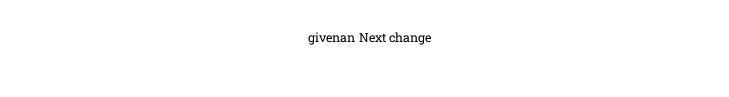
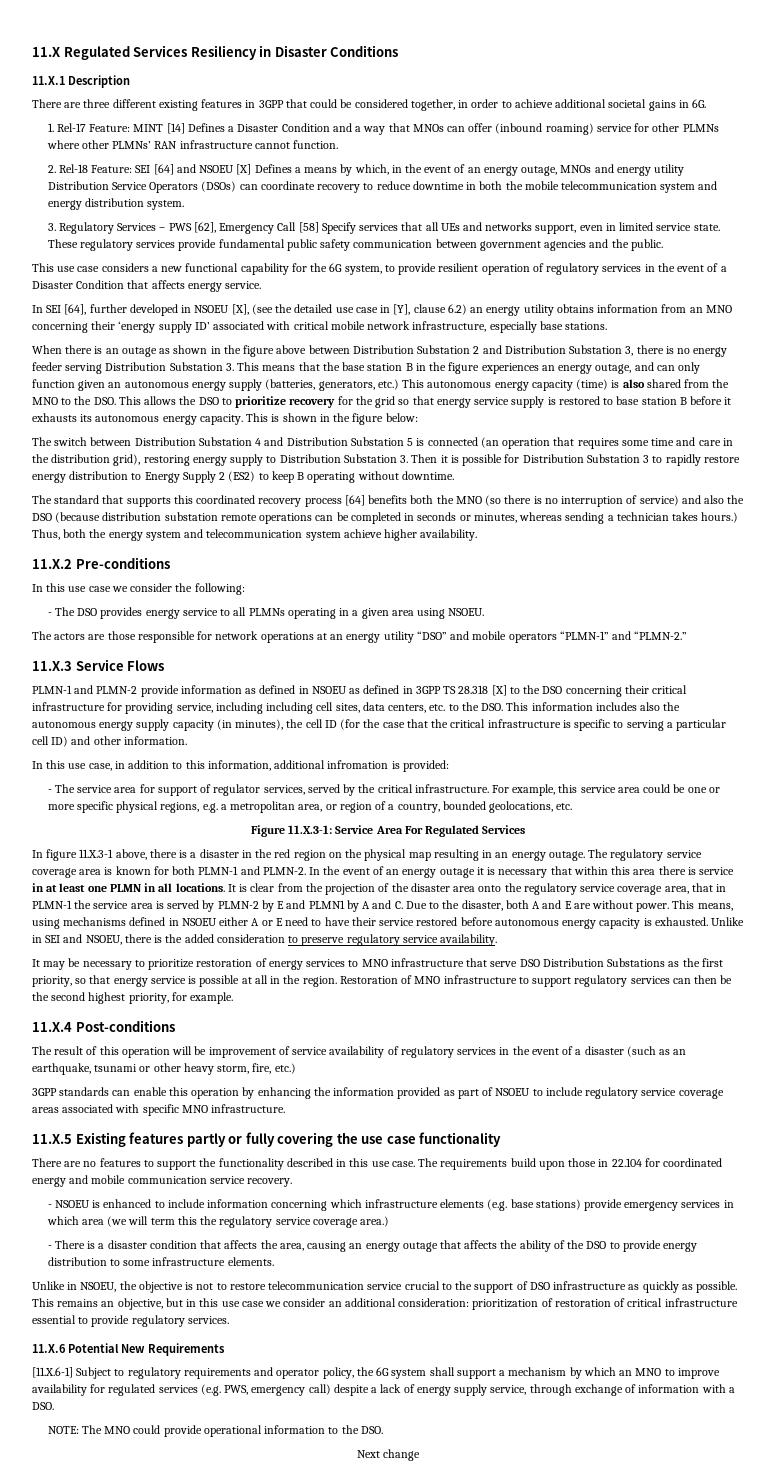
- givenan Next change
+ 11.X Regulated Services Resiliency in Disaster Conditions
+ 11.X.1 Description
+ There are three different existing features in 3GPP that could be considered together, in order to achieve additional societal gains in 6G.
+ 1. Rel-17 Feature: MINT [14] Defines a Disaster Condition and a way that MNOs can offer (inbound roaming) service for other PLMNs where other PLMNs’ RAN infrastructure cannot function.
+ 2. Rel-18 Feature: SEI [64] and NSOEU [X] Defines a means by which, in the event of an energy outage, MNOs and energy utility Distribution Service Operators (DSOs) can coordinate recovery to reduce downtime in both the mobile telecommunication system and energy distribution system.
+ 3. Regulatory Services – PWS [62], Emergency Call [58] Specify services that all UEs and networks support, even in limited service state. These regulatory services provide fundamental public safety communication between government agencies and the public.
+ This use case considers a new functional capability for the 6G system, to provide resilient operation of regulatory services in the event of a Disaster Condition that affects energy service.
+ In SEI [64], further developed in NSOEU [X], (see the detailed use case in [Y], clause 6.2) an energy utility obtains information from an MNO concerning their ‘energy supply ID’ associated with critical mobile network infrastructure, especially base stations.
+ When there is an outage as shown in the figure above between Distribution Substation 2 and Distribution Substation 3, there is no energy feeder serving Distribution Substation 3. This means that the base station B in the figure experiences an energy outage, and can only function given an autonomous energy supply (batteries, generators, etc.) This autonomous energy capacity (time) is also shared from the MNO to the DSO. This allows the DSO to prioritize recovery for the grid so that energy service supply is restored to base station B before it exhausts its autonomous energy capacity. This is shown in the figure below:
+ The switch between Distribution Substation 4 and Distribution Substation 5 is connected (an operation that requires some time and care in the distribution grid), restoring energy supply to Distribution Substation 3. Then it is possible for Distribution Substation 3 to rapidly restore energy distribution to Energy Supply 2 (ES2) to keep B operating without downtime.
+ The standard that supports this coordinated recovery process [64] benefits both the MNO (so there is no interruption of service) and also the DSO (because distribution substation remote operations can be completed in seconds or minutes, whereas sending a technician takes hours.) Thus, both the energy system and telecommunication system achieve higher availability.
+ 11.X.2 Pre-conditions
+ In this use case we consider the following:
+ - The DSO provides energy service to all PLMNs operating in a given area using NSOEU.
+ The actors are those responsible for network operations at an energy utility “DSO” and mobile operators “PLMN-1” and “PLMN-2.”
+ 11.X.3 Service Flows
+ PLMN-1 and PLMN-2 provide information as defined in NSOEU as defined in 3GPP TS 28.318 [X] to the DSO concerning their critical infrastructure for providing service, including including cell sites, data centers, etc. to the DSO. This information includes also the autonomous energy supply capacity (in minutes), the cell ID (for the case that the critical infrastructure is specific to serving a particular cell ID) and other information.
+ In this use case, in addition to this information, additional infromation is provided:
+ - The service area for support of regulator services, served by the critical infrastructure. For example, this service area could be one or more specific physical regions, e.g. a metropolitan area, or region of a country, bounded geolocations, etc.
+ Figure 11.X.3-1: Service Area For Regulated Services
+ In figure 11.X.3-1 above, there is a disaster in the red region on the physical map resulting in an energy outage. The regulatory service coverage area is known for both PLMN-1 and PLMN-2. In the event of an energy outage it is necessary that within this area there is service in at least one PLMN in all locations. It is clear from the projection of the disaster area onto the regulatory service coverage area, that in PLMN-1 the service area is served by PLMN-2 by E and PLMN1 by A and C. Due to the disaster, both A and E are without power. This means, using mechanisms defined in NSOEU either A or E need to have their service restored before autonomous energy capacity is exhausted. Unlike in SEI and NSOEU, there is the added consideration to preserve regulatory service availability.
+ It may be necessary to prioritize restoration of energy services to MNO infrastructure that serve DSO Distribution Substations as the first priority, so that energy service is possible at all in the region. Restoration of MNO infrastructure to support regulatory services can then be the second highest priority, for example.
+ 11.X.4 Post-conditions
+ The result of this operation will be improvement of service availability of regulatory services in the event of a disaster (such as an earthquake, tsunami or other heavy storm, fire, etc.)
+ 3GPP standards can enable this operation by enhancing the information provided as part of NSOEU to include regulatory service coverage areas associated with specific MNO infrastructure.
+ 11.X.5 Existing features partly or fully covering the use case functionality
+ There are no features to support the functionality described in this use case. The requirements build upon those in 22.104 for coordinated energy and mobile communication service recovery.
+ - NSOEU is enhanced to include information concerning which infrastructure elements (e.g. base stations) provide emergency services in which area (we will term this the regulatory service coverage area.)
+ - There is a disaster condition that affects the area, causing an energy outage that affects the ability of the DSO to provide energy distribution to some infrastructure elements.
+ Unlike in NSOEU, the objective is not to restore telecommunication service crucial to the support of DSO infrastructure as quickly as possible. This remains an objective, but in this use case we consider an additional consideration: prioritization of restoration of critical infrastructure essential to provide regulatory services.
+ 11.X.6 Potential New Requirements
+ [11.X.6-1] Subject to regulatory requirements and operator policy, the 6G system shall support a mechanism by which an MNO to improve availability for regulated services (e.g. PWS, emergency call) despite a lack of energy supply service, through exchange of information with a DSO.
+ NOTE: The MNO could provide operational information to the DSO.
+ Next change

